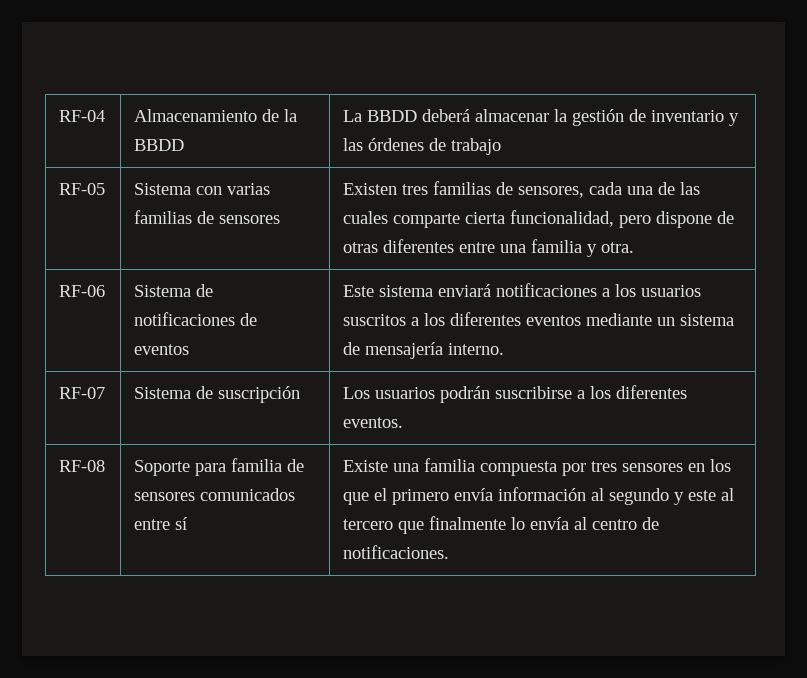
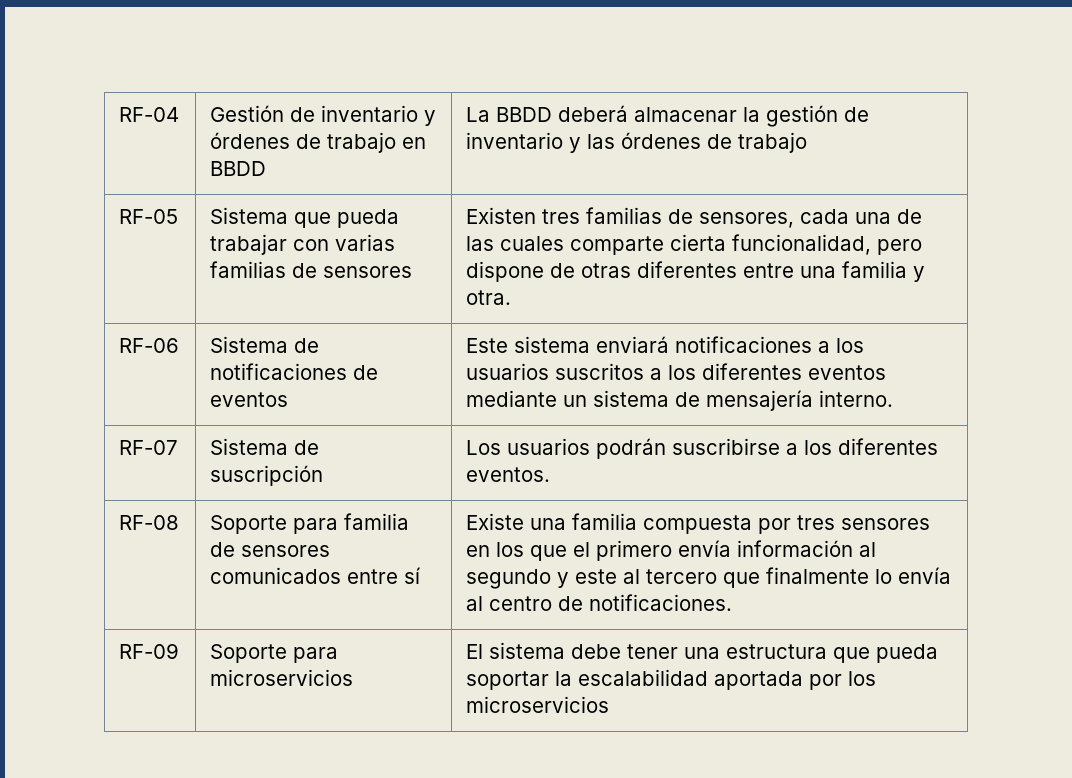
- RF-04 | Almacenamiento de la BBDD | La BBDD deberá almacenar la gestión de inventario y las órdenes de trabajo
+ RF-04 | Gestión de inventario y órdenes de trabajo en BBDD | La BBDD deberá almacenar la gestión de inventario y las órdenes de trabajo
- RF-05 | Sistema con varias familias de sensores | Existen tres familias de sensores, cada una de las cuales comparte cierta funcionalidad, pero dispone de otras diferentes entre una familia y otra.
+ RF-05 | Sistema que pueda trabajar con varias familias de sensores | Existen tres familias de sensores, cada una de las cuales comparte cierta funcionalidad, pero dispone de otras diferentes entre una familia y otra.
+ RF-09 | Soporte para microservicios | El sistema debe tener una estructura que pueda soportar la escalabilidad aportada por los microservicios

